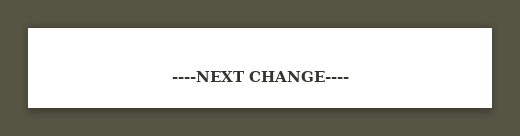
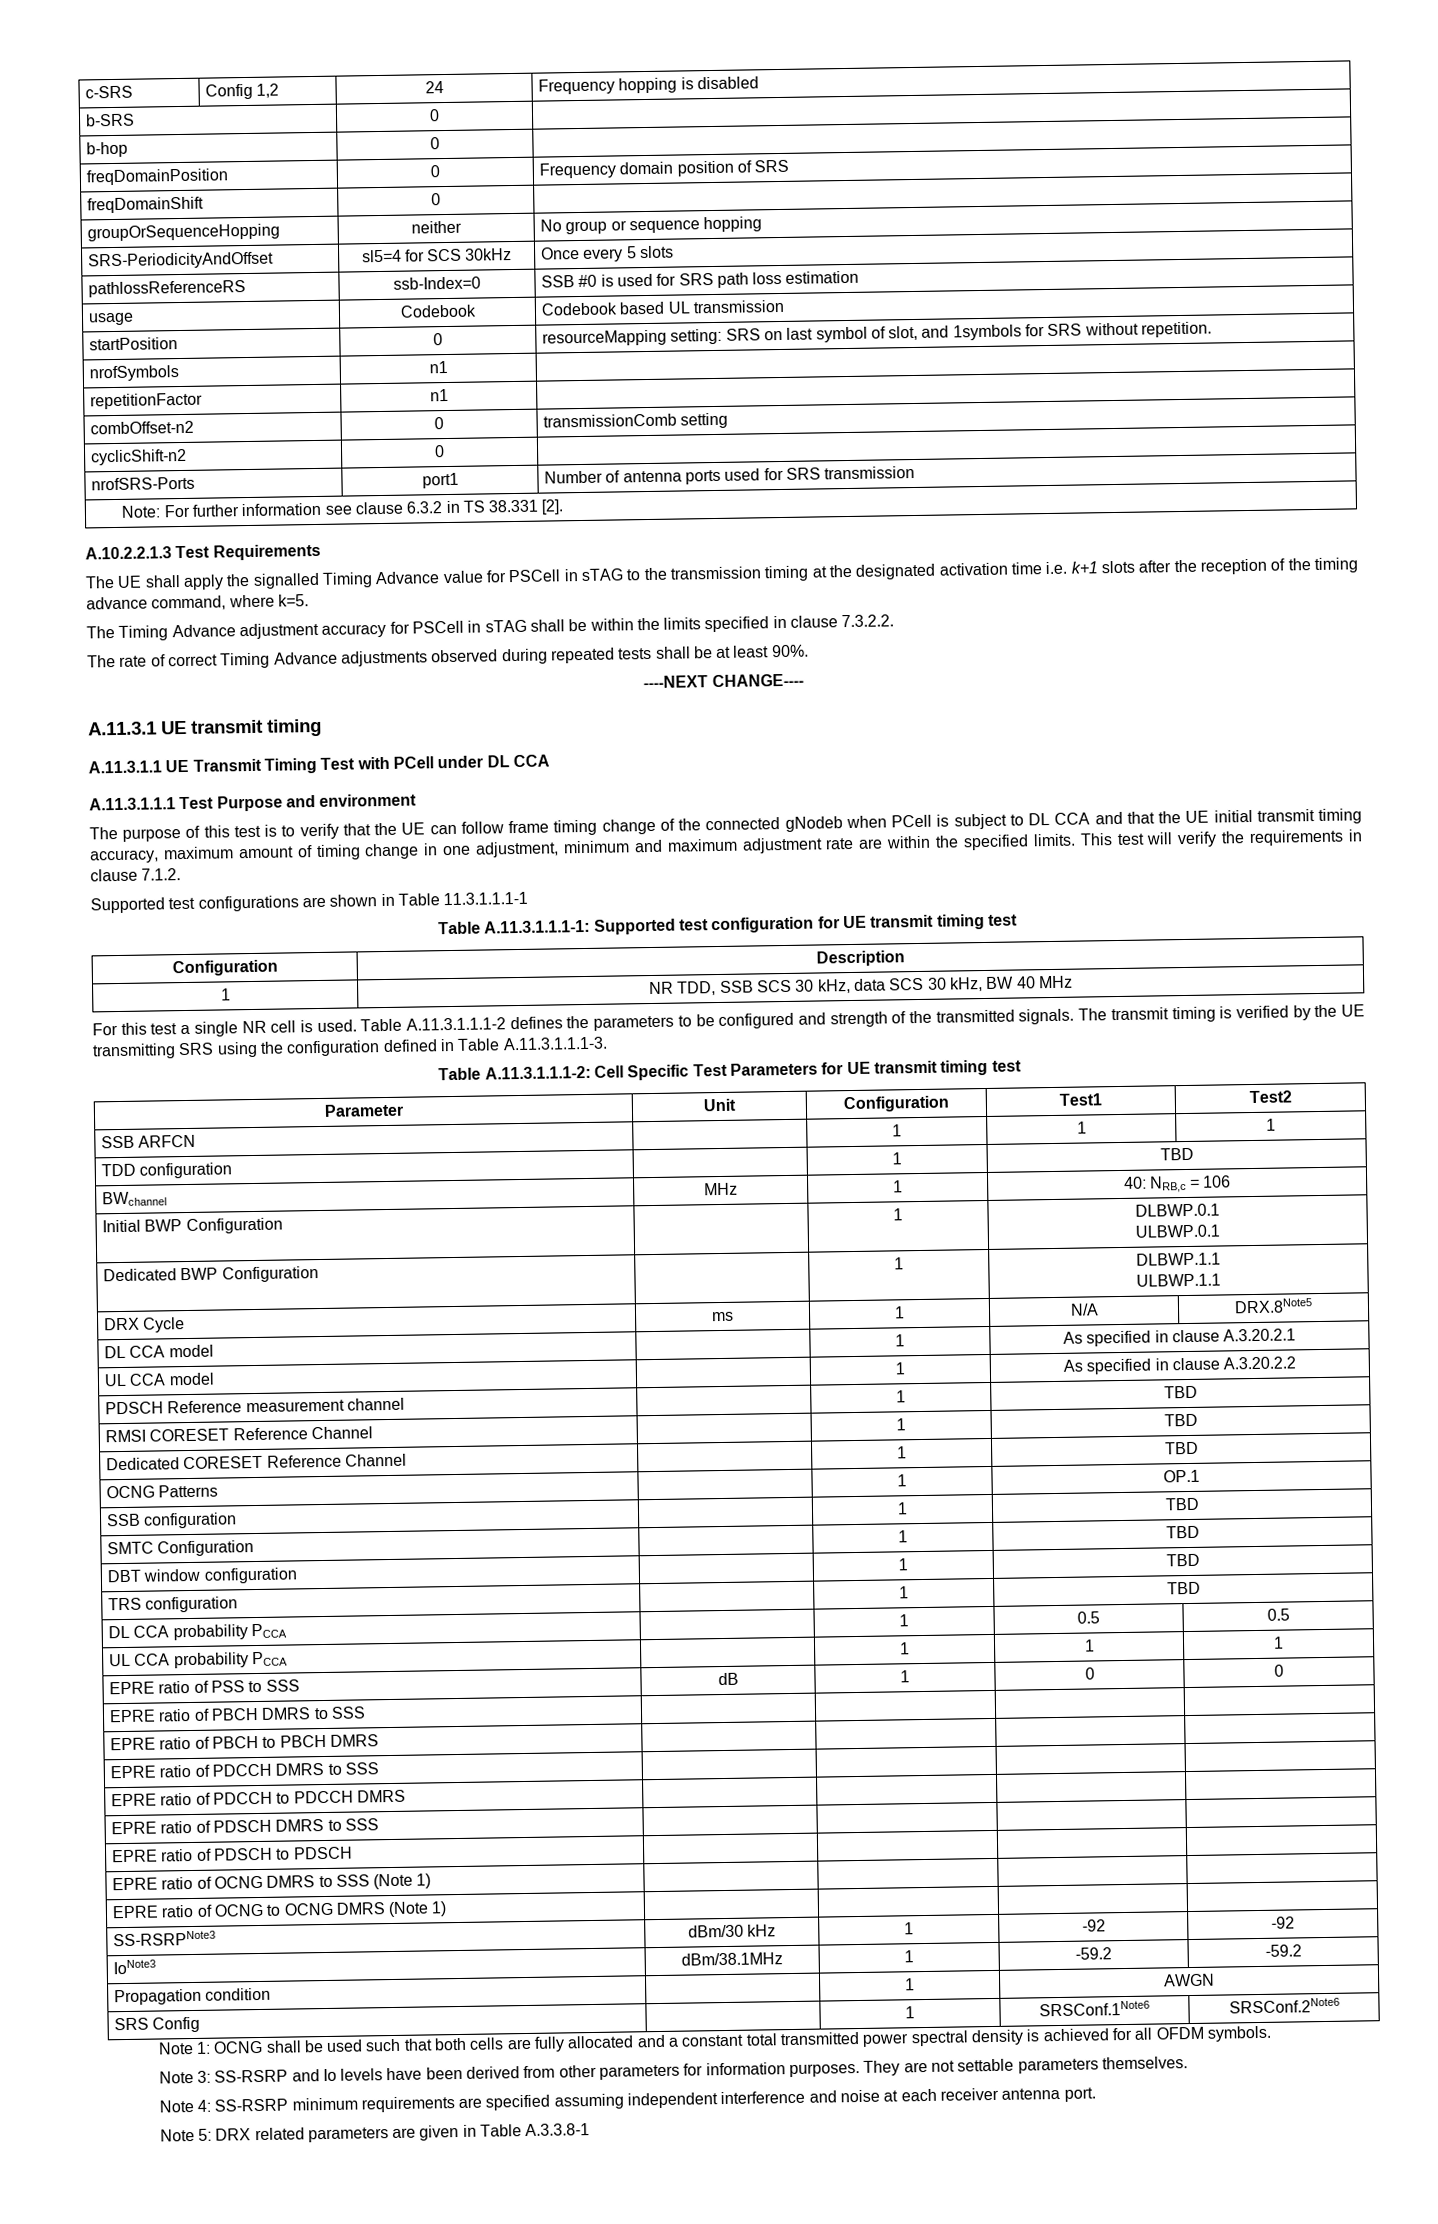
+ c-SRS | Config 1,2 | 24 | Frequency hopping is disabled
+ b-SRS | 0 |
+ b-hop | 0 |
+ freqDomainPosition | 0 | Frequency domain position of SRS
+ freqDomainShift | 0 |
+ groupOrSequenceHopping | neither | No group or sequence hopping
+ SRS-PeriodicityAndOffset | sl5=4 for SCS 30kHz | Once every 5 slots
+ pathlossReferenceRS | ssb-Index=0 | SSB #0 is used for SRS path loss estimation
+ usage | Codebook | Codebook based UL transmission
+ startPosition | 0 | resourceMapping setting: SRS on last symbol of slot, and 1symbols for SRS without repetition.
+ nrofSymbols | n1 |
+ repetitionFactor | n1 |
+ combOffset-n2 | 0 | transmissionComb setting
+ cyclicShift-n2 | 0 |
+ nrofSRS-Ports | port1 | Number of antenna ports used for SRS transmission
+ Note: For further information see clause 6.3.2 in TS 38.331 [2].
+ A.10.2.2.1.3 Test Requirements
+ The UE shall apply the signalled Timing Advance value for PSCell in sTAG to the transmission timing at the designated activation time i.e. k+1 slots after the reception of the timing advance command, where k=5.
+ The Timing Advance adjustment accuracy for PSCell in sTAG shall be within the limits specified in clause 7.3.2.2.
+ The rate of correct Timing Advance adjustments observed during repeated tests shall be at least 90%.
  ----NEXT CHANGE----
+ A.11.3.1 UE transmit timing
+ A.11.3.1.1 UE Transmit Timing Test with PCell under DL CCA
+ A.11.3.1.1.1 Test Purpose and environment
+ The purpose of this test is to verify that the UE can follow frame timing change of the connected gNodeb when PCell is subject to DL CCA and that the UE initial transmit timing accuracy, maximum amount of timing change in one adjustment, minimum and maximum adjustment rate are within the specified limits. This test will verify the requirements in clause 7.1.2.
+ Supported test configurations are shown in Table 11.3.1.1.1-1
+ Table A.11.3.1.1.1-1: Supported test configuration for UE transmit timing test
+ Configuration | Description
+ 1 | NR TDD, SSB SCS 30 kHz, data SCS 30 kHz, BW 40 MHz
+ For this test a single NR cell is used. Table A.11.3.1.1.1-2 defines the parameters to be configured and strength of the transmitted signals. The transmit timing is verified by the UE transmitting SRS using the configuration defined in Table A.11.3.1.1.1-3.
+ Table A.11.3.1.1.1-2: Cell Specific Test Parameters for UE transmit timing test
+ Parameter | Unit | Configuration | Test1 | Test2
+ SSB ARFCN | | 1 | 1 | 1
+ TDD configuration | | 1 | TBD
+ BWchannel | MHz | 1 | 40: NRB,c = 106
+ Initial BWP Configuration | | 1 | DLBWP.0.1
+ ULBWP.0.1
+ Dedicated BWP Configuration | | 1 | DLBWP.1.1
+ ULBWP.1.1
+ DRX Cycle | ms | 1 | N/A | DRX.8Note5
+ DL CCA model | | 1 | As specified in clause A.3.20.2.1
+ UL CCA model | | 1 | As specified in clause A.3.20.2.2
+ PDSCH Reference measurement channel | | 1 | TBD
+ RMSI CORESET Reference Channel | | 1 | TBD
+ Dedicated CORESET Reference Channel | | 1 | TBD
+ OCNG Patterns | | 1 | OP.1
+ SSB configuration | | 1 | TBD
+ SMTC Configuration | | 1 | TBD
+ DBT window configuration | | 1 | TBD
+ TRS configuration | | 1 | TBD
+ DL CCA probability PCCA | | 1 | 0.5 | 0.5
+ UL CCA probability PCCA | | 1 | 1 | 1
+ EPRE ratio of PSS to SSS | dB | 1 | 0 | 0
+ EPRE ratio of PBCH DMRS to SSS | | | |
+ EPRE ratio of PBCH to PBCH DMRS | | | |
+ EPRE ratio of PDCCH DMRS to SSS | | | |
+ EPRE ratio of PDCCH to PDCCH DMRS | | | |
+ EPRE ratio of PDSCH DMRS to SSS | | | |
+ EPRE ratio of PDSCH to PDSCH | | | |
+ EPRE ratio of OCNG DMRS to SSS (Note 1) | | | |
+ EPRE ratio of OCNG to OCNG DMRS (Note 1) | | | |
+ SS-RSRPNote3 | dBm/30 kHz | 1 | -92 | -92
+ IoNote3 | dBm/38.1MHz | 1 | -59.2 | -59.2
+ Propagation condition | | 1 | AWGN
+ SRS Config | | 1 | SRSConf.1Note6 | SRSConf.2Note6
+ Note 1: OCNG shall be used such that both cells are fully allocated and a constant total transmitted power spectral density is achieved for all OFDM symbols.
+ Note 3: SS-RSRP and Io levels have been derived from other parameters for information purposes. They are not settable parameters themselves.
+ Note 4: SS-RSRP minimum requirements are specified assuming independent interference and noise at each receiver antenna port.
+ Note 5: DRX related parameters are given in Table A.3.3.8-1

